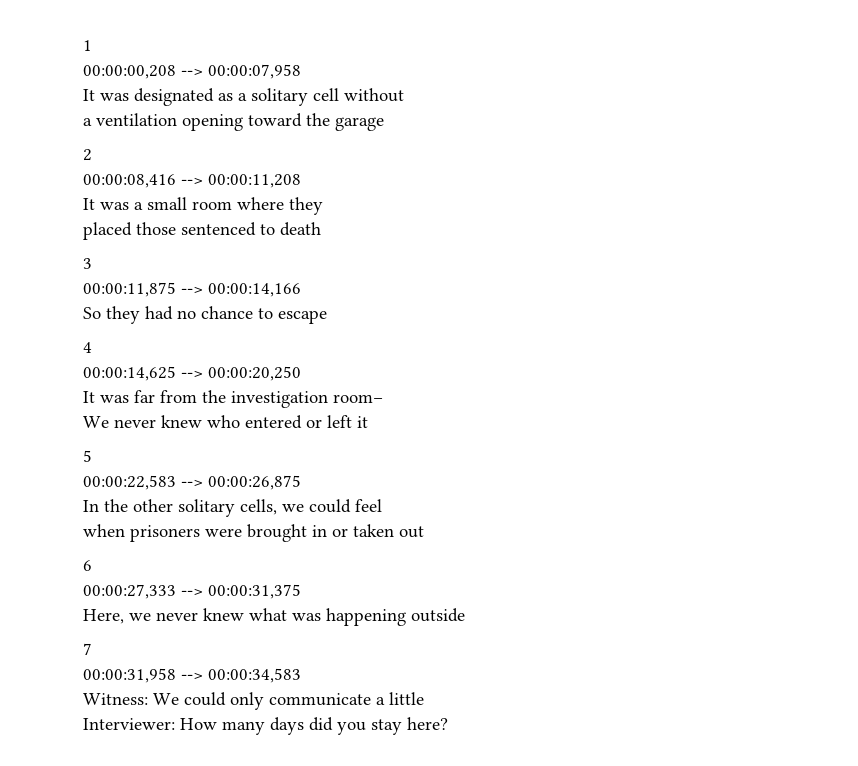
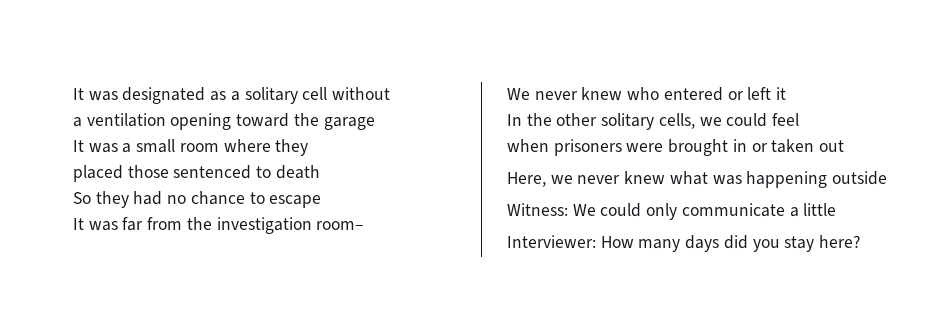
- 1
- 00:00:00,208 --> 00:00:07,958
- 2
- 00:00:08,416 --> 00:00:11,208
- 3
- 00:00:11,875 --> 00:00:14,166
- 4
- 00:00:14,625 --> 00:00:20,250
- 5
- 00:00:22,583 --> 00:00:26,875
- 6
- 00:00:27,333 --> 00:00:31,375
- 7
- 00:00:31,958 --> 00:00:34,583

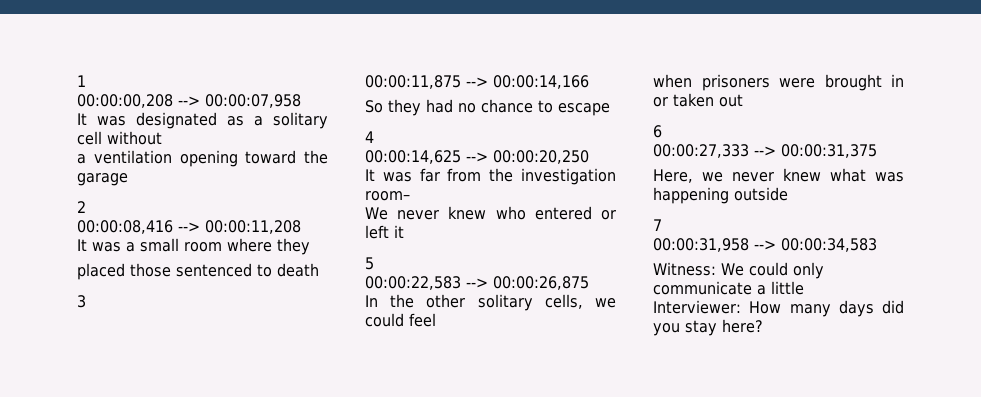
+ 1
+ 00:00:00,208 --> 00:00:07,958
+ 2
+ 00:00:08,416 --> 00:00:11,208
+ 3
+ 00:00:11,875 --> 00:00:14,166
+ 4
+ 00:00:14,625 --> 00:00:20,250
+ 5
+ 00:00:22,583 --> 00:00:26,875
+ 6
+ 00:00:27,333 --> 00:00:31,375
+ 7
+ 00:00:31,958 --> 00:00:34,583

